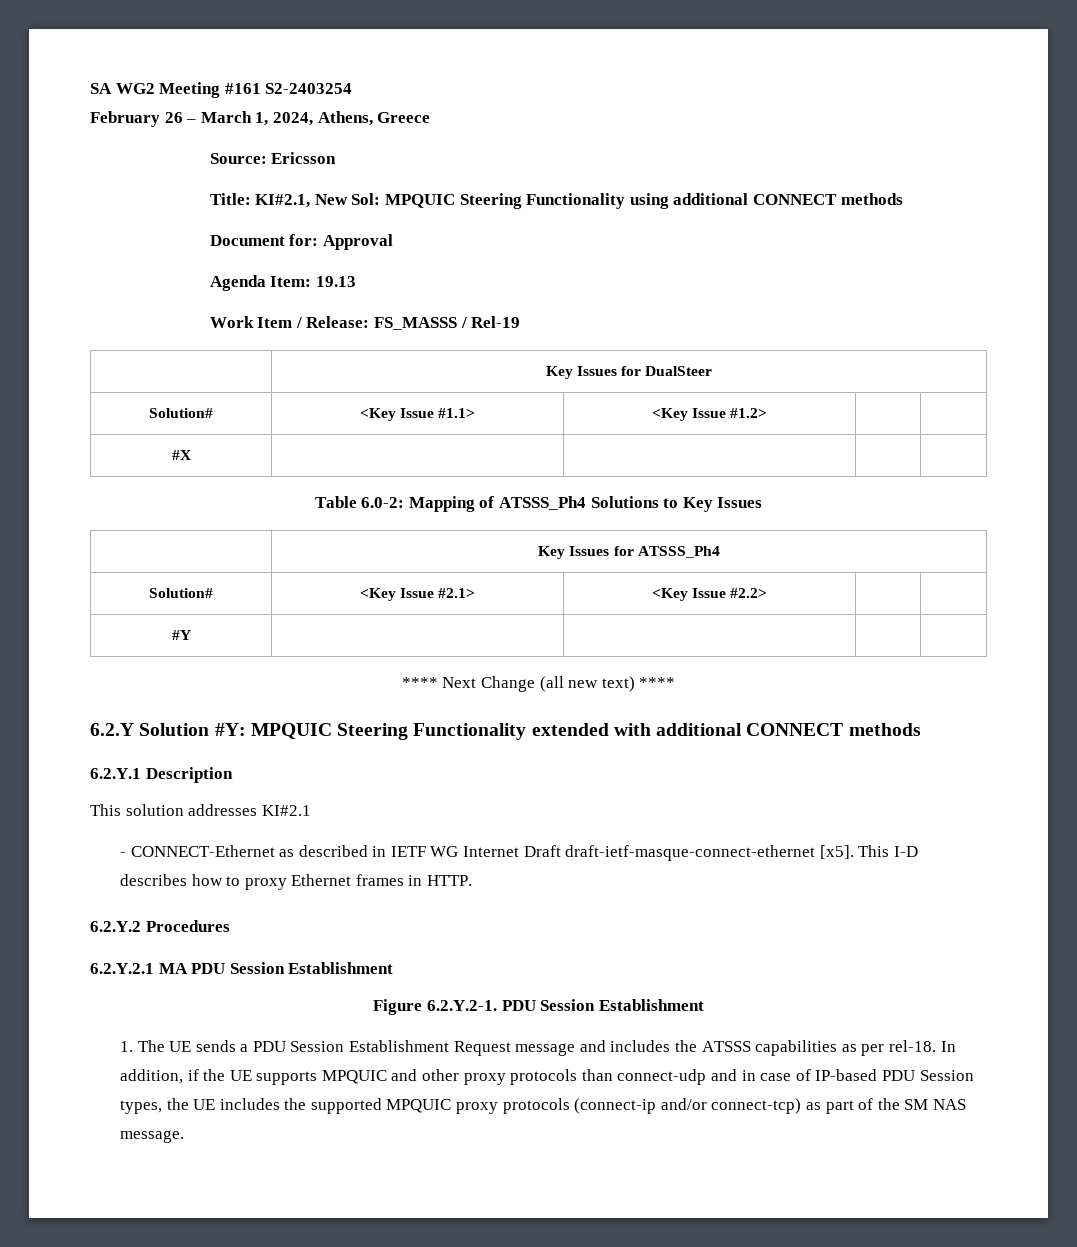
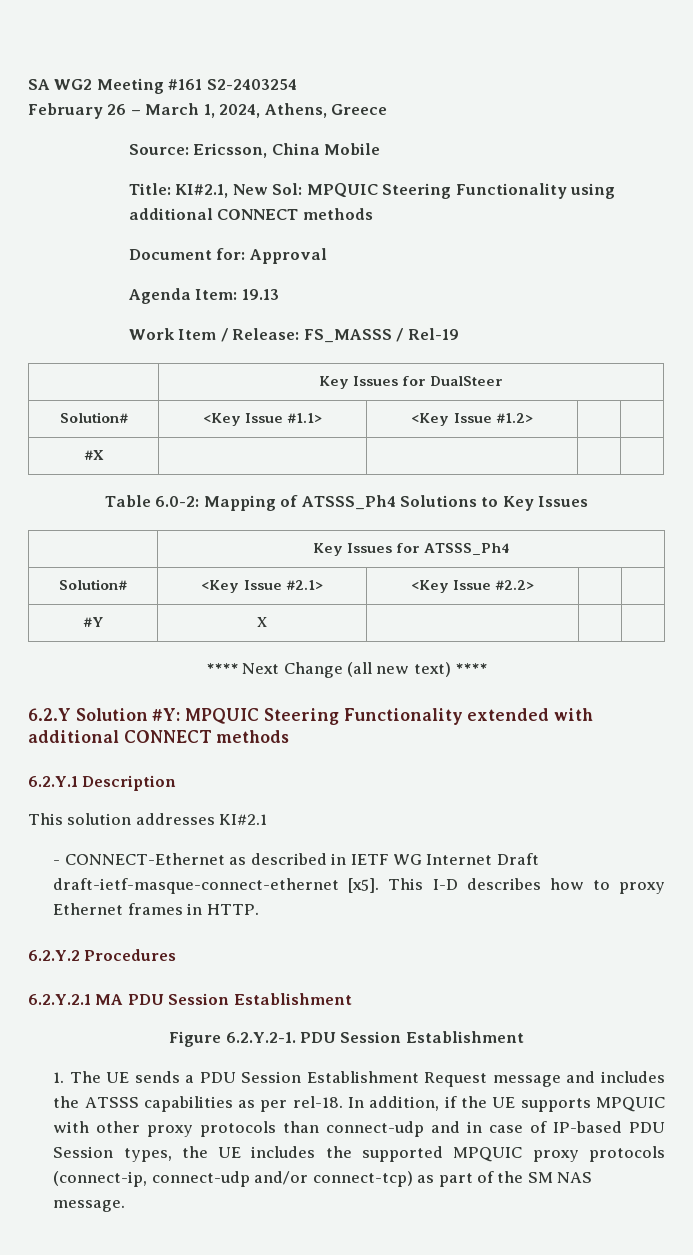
- Source: Ericsson
+ Source: Ericsson, China Mobile
- #Y | | | |
+ #Y | X | | |
- In addition, if the UE supports MPQUIC and other proxy protocols than connect-udp and in case of IP-based PDU Session types, the UE includes the supported MPQUIC proxy protocols (connect-ip and/or connect-tcp) as part of the SM NAS message.
+ In addition, if the UE supports MPQUIC with other proxy protocols than connect-udp and in case of IP-based PDU Session types, the UE includes the supported MPQUIC proxy protocols (connect-ip, connect-udp and/or connect-tcp) as part of the SM NAS message.

